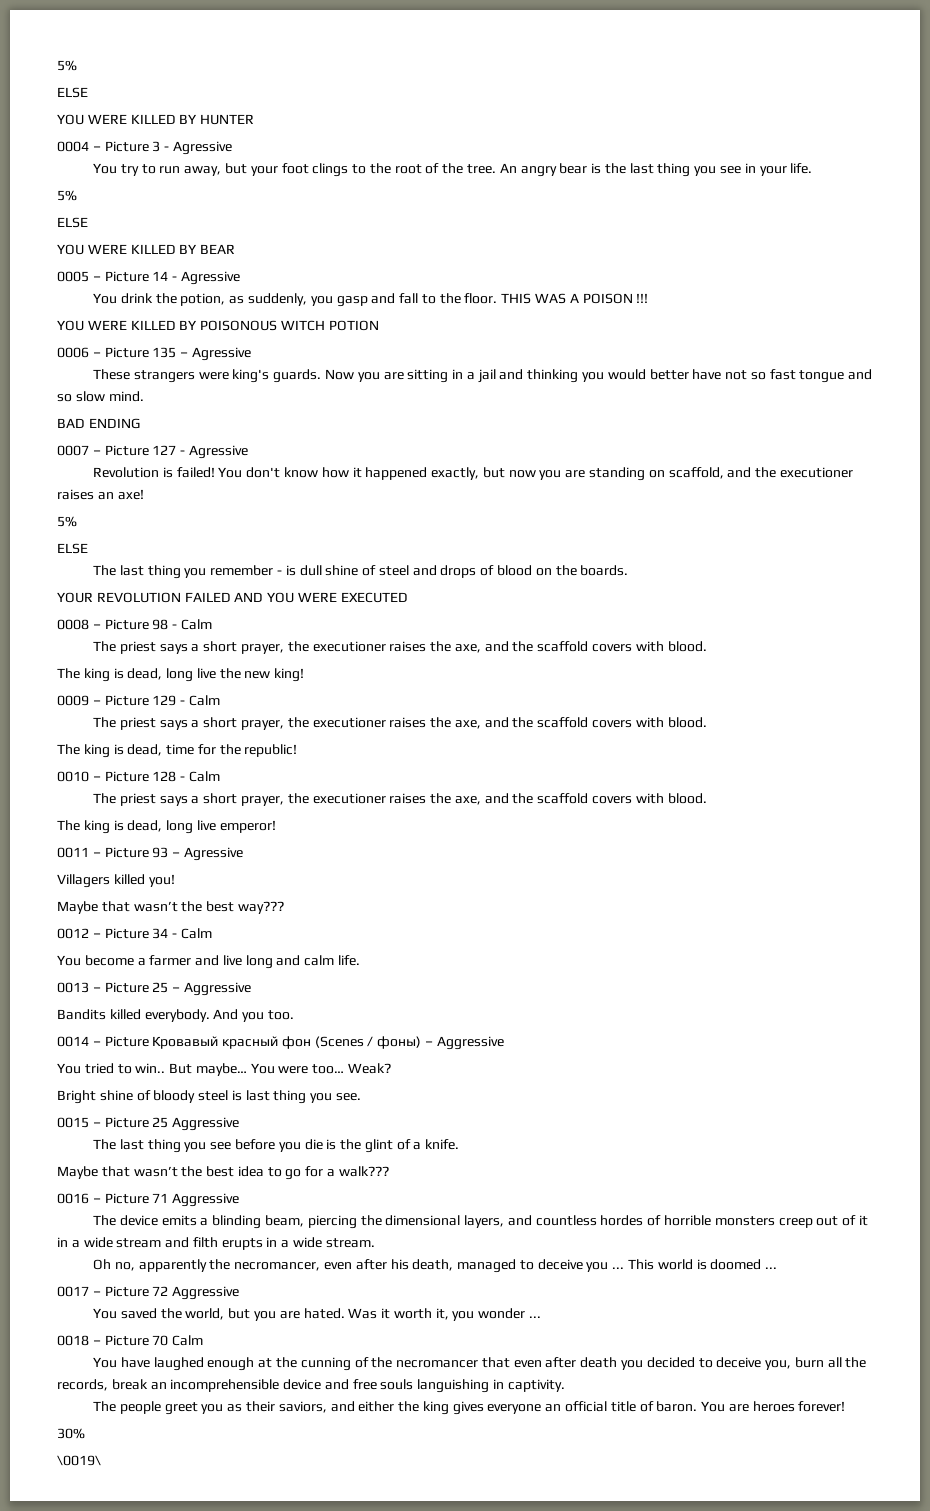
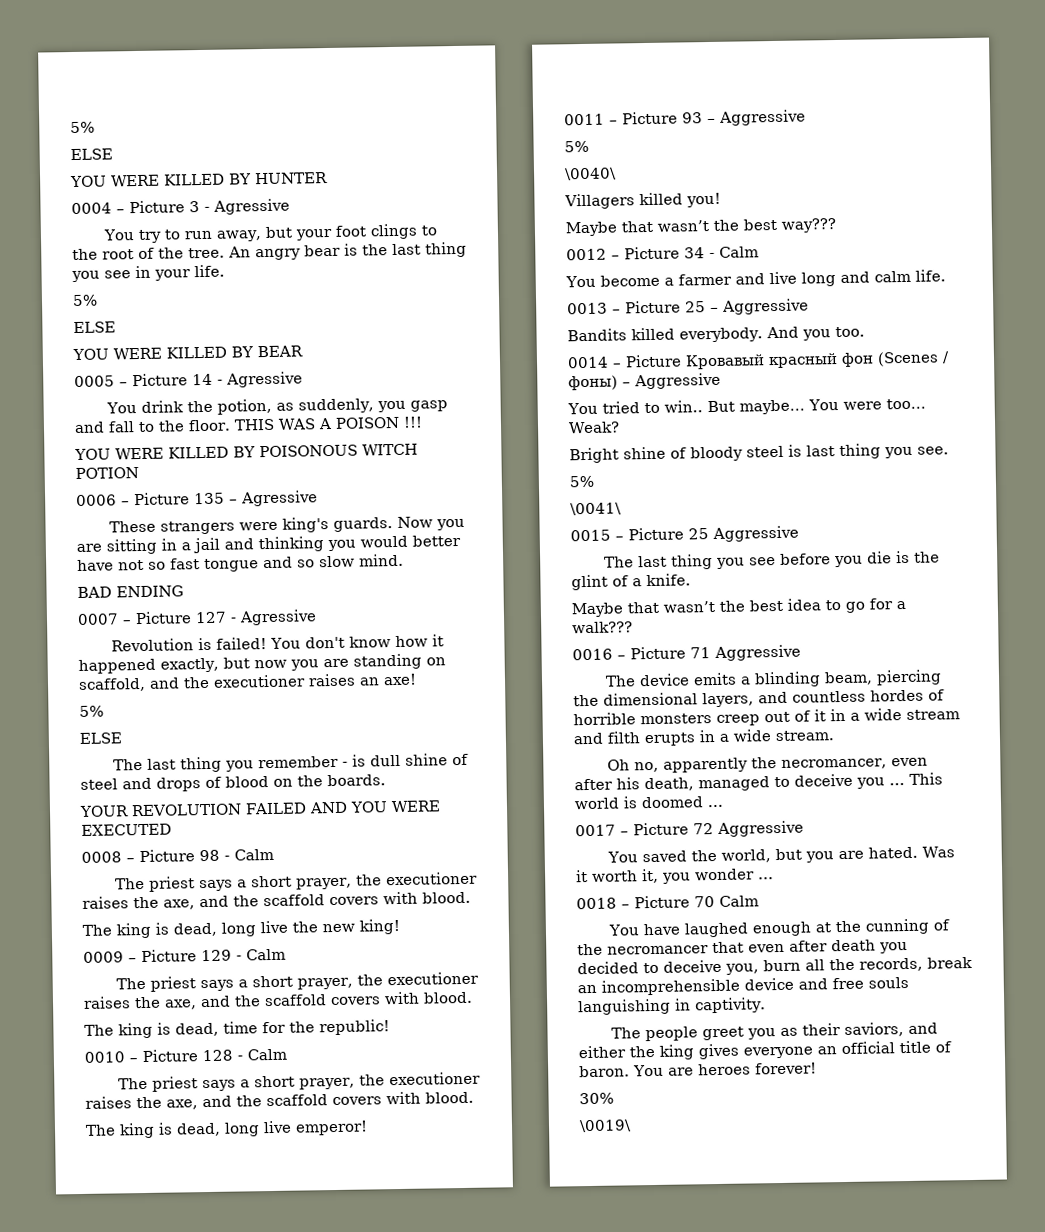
- 0011 – Picture 93 – Agressive
+ 0011 – Picture 93 – Aggressive
+ 5%
+ \0040\
  Bright shine of bloody steel is last thing you see.
+ 5%
+ \0041\

